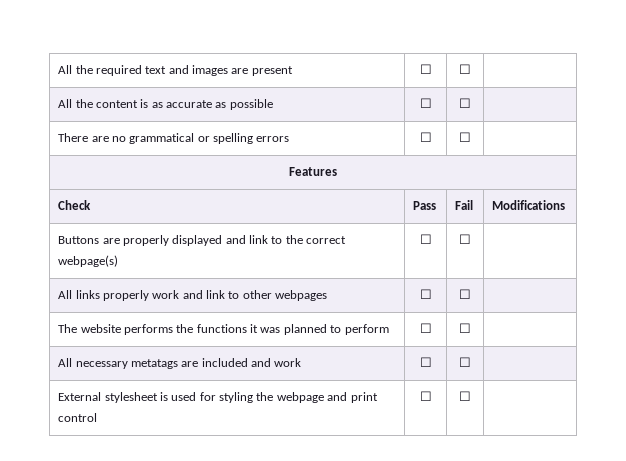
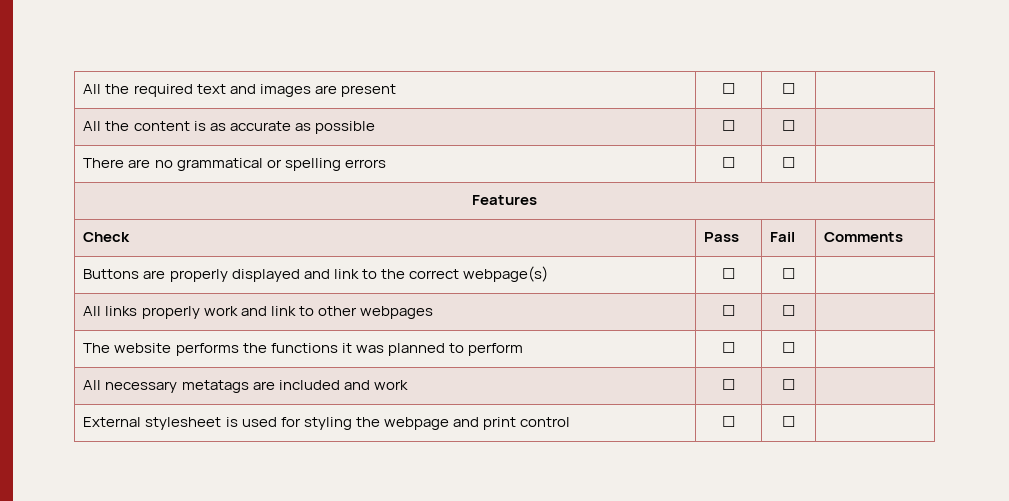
- Check | Pass | Fail | Modifications
+ Check | Pass | Fail | Comments

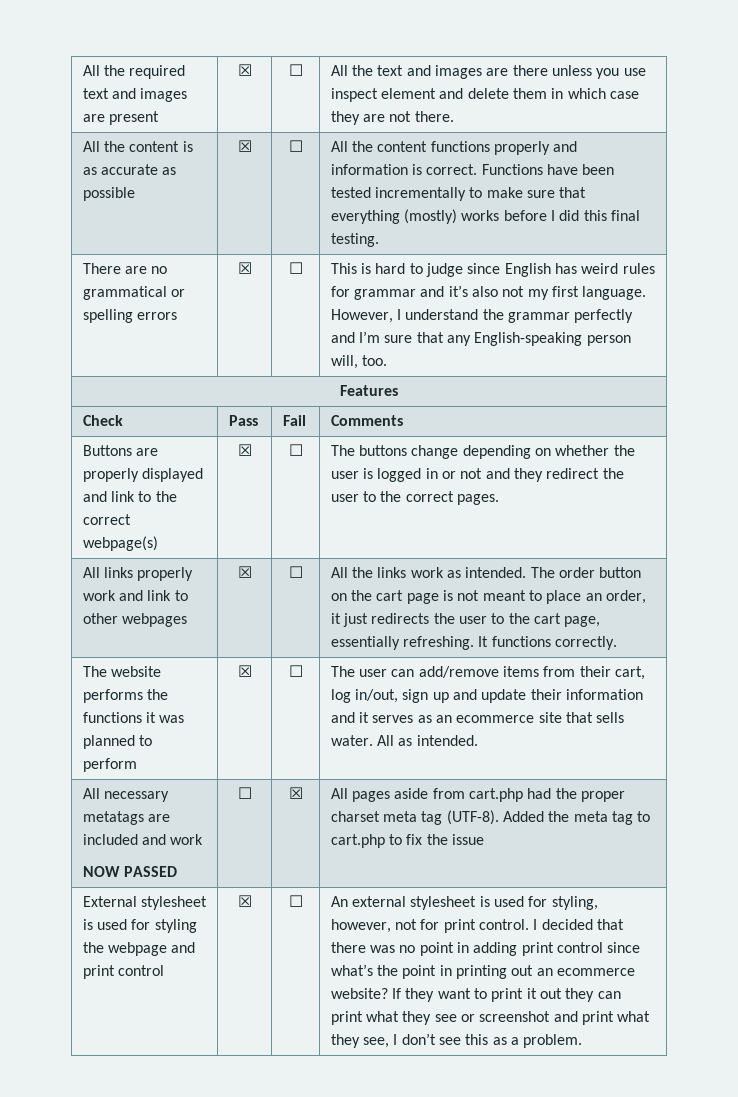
- All the required text and images are present | ☐ | ☐ |
+ All the required text and images are present | ☒ | ☐ | All the text and images are there unless you use inspect element and delete them in which case they are not there.
- All the content is as accurate as possible | ☐ | ☐ |
+ All the content is as accurate as possible | ☒ | ☐ | All the content functions properly and information is correct. Functions have been tested incrementally to make sure that everything (mostly) works before I did this final testing.
- There are no grammatical or spelling errors | ☐ | ☐
+ There are no grammatical or spelling errors | ☒ | ☐ | This is hard to judge since English has weird rules for grammar and it’s also not my first language. However, I understand the grammar perfectly and I’m sure that any English-speaking person will, too.
- Buttons are properly displayed and link to the correct webpage(s) | ☐ | ☐ |
+ Buttons are properly displayed and link to the correct webpage(s) | ☒ | ☐ | The buttons change depending on whether the user is logged in or not and they redirect the user to the correct pages.
- All links properly work and link to other webpages | ☐ | ☐
+ All links properly work and link to other webpages | ☒ | ☐ | All the links work as intended. The order button on the cart page is not meant to place an order, it just redirects the user to the cart page, essentially refreshing. It functions correctly.
- The website performs the functions it was planned to perform | ☐ | ☐
+ The website performs the functions it was planned to perform | ☒ | ☐ | The user can add/remove items from their cart, log in/out, sign up and update their information and it serves as an ecommerce site that sells water. All as intended.
- All necessary metatags are included and work | ☐ | ☐ |
+ All necessary metatags are included and work
+ NOW PASSED | ☐ | ☒ | All pages aside from cart.php had the proper charset meta tag (UTF-8). Added the meta tag to cart.php to fix the issue
- External stylesheet is used for styling the webpage and print control | ☐ | ☐
+ External stylesheet is used for styling the webpage and print control | ☒ | ☐ | An external stylesheet is used for styling, however, not for print control. I decided that there was no point in adding print control since what’s the point in printing out an ecommerce website? If they want to print it out they can print what they see or screenshot and print what they see, I don’t see this as a problem.

